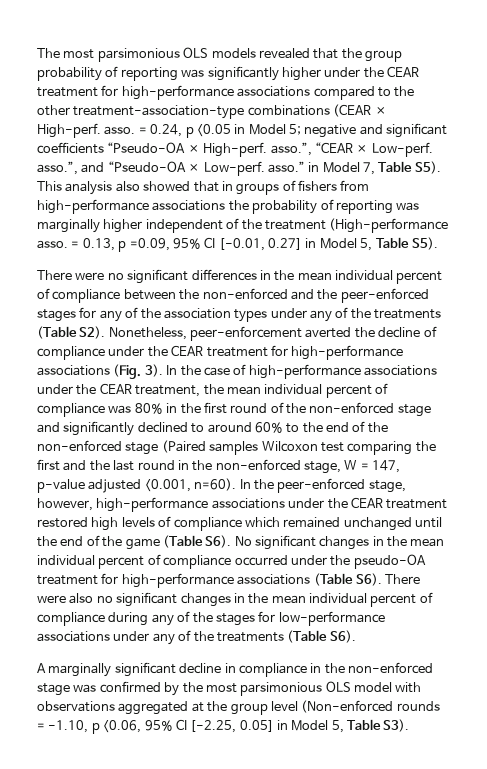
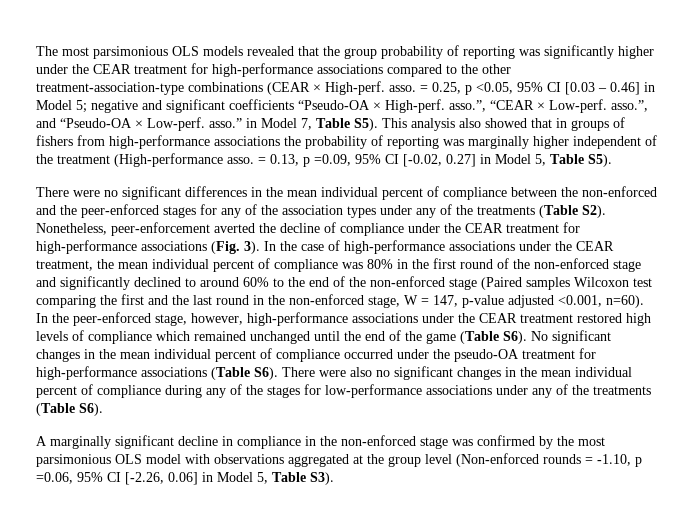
- = 0.24, p <0.05 in Model 5; negative and significant coefficients “Pseudo-OA × High-perf. asso.”, “CEAR × Low-perf. asso.”, and “Pseudo-OA × Low-perf. asso.” in Model 7, Table S5). This analysis also showed that in groups of fishers from high-performance associations the probability of reporting was marginally higher independent of the treatment (High-performance asso.
+ = 0.25, p <0.05, 95% CI [0.03 – 0.46] in Model 5; negative and significant coefficients “Pseudo-OA × High-perf. asso.”, “CEAR × Low-perf. asso.”, and “Pseudo-OA × Low-perf. asso.” in Model 7, Table S5). This analysis also showed that in groups of fishers from high-performance associations the probability of reporting was marginally higher independent of the treatment (High-performance asso.
- = 0.13, p =0.09, 95% CI [-0.01, 0.27] in Model 5, Table S5).
+ = 0.13, p =0.09, 95% CI [-0.02, 0.27] in Model 5, Table S5).
- A marginally significant decline in compliance in the non-enforced stage was confirmed by the most parsimonious OLS model with observations aggregated at the group level (Non-enforced rounds = -1.10, p <0.06, 95% CI [-2.25, 0.05] in Model 5, Table S3).
+ A marginally significant decline in compliance in the non-enforced stage was confirmed by the most parsimonious OLS model with observations aggregated at the group level (Non-enforced rounds = -1.10, p =0.06, 95% CI [-2.26, 0.06] in Model 5, Table S3).

